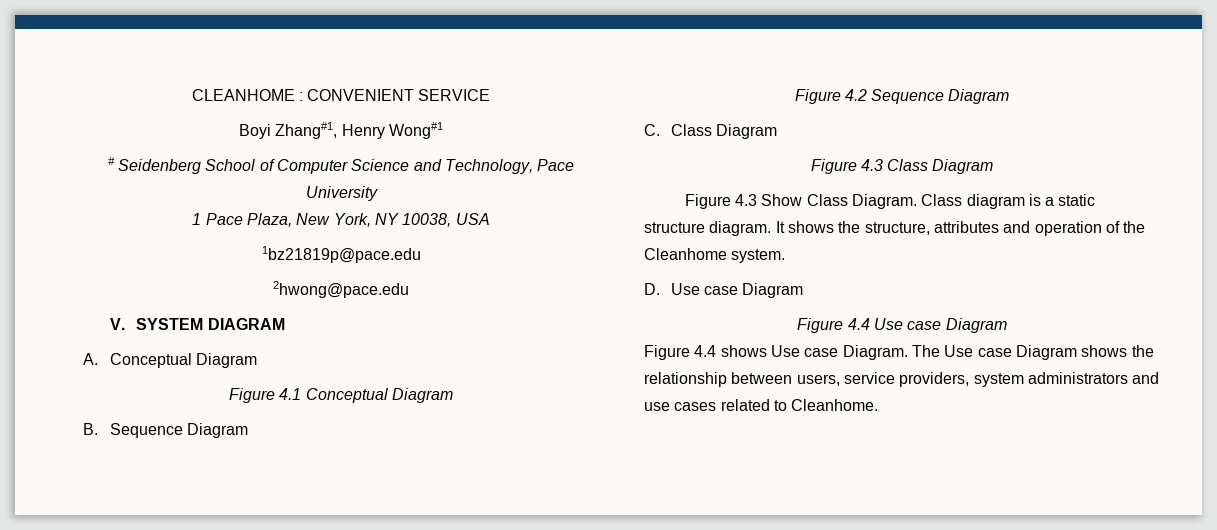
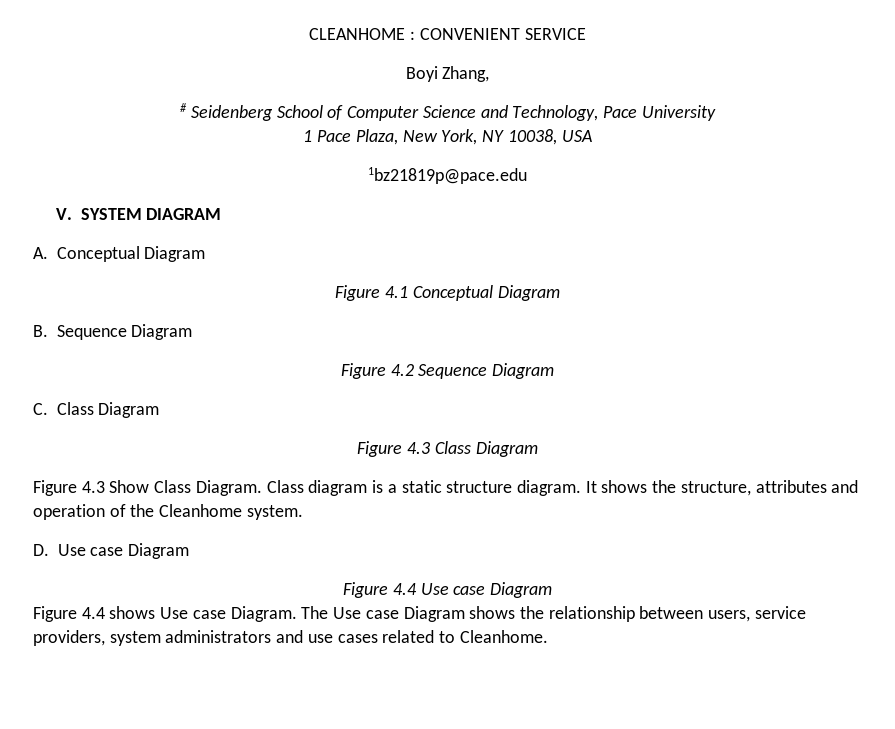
- Boyi Zhang#1, Henry Wong#1
+ Boyi Zhang,
- 2hwong@pace.edu

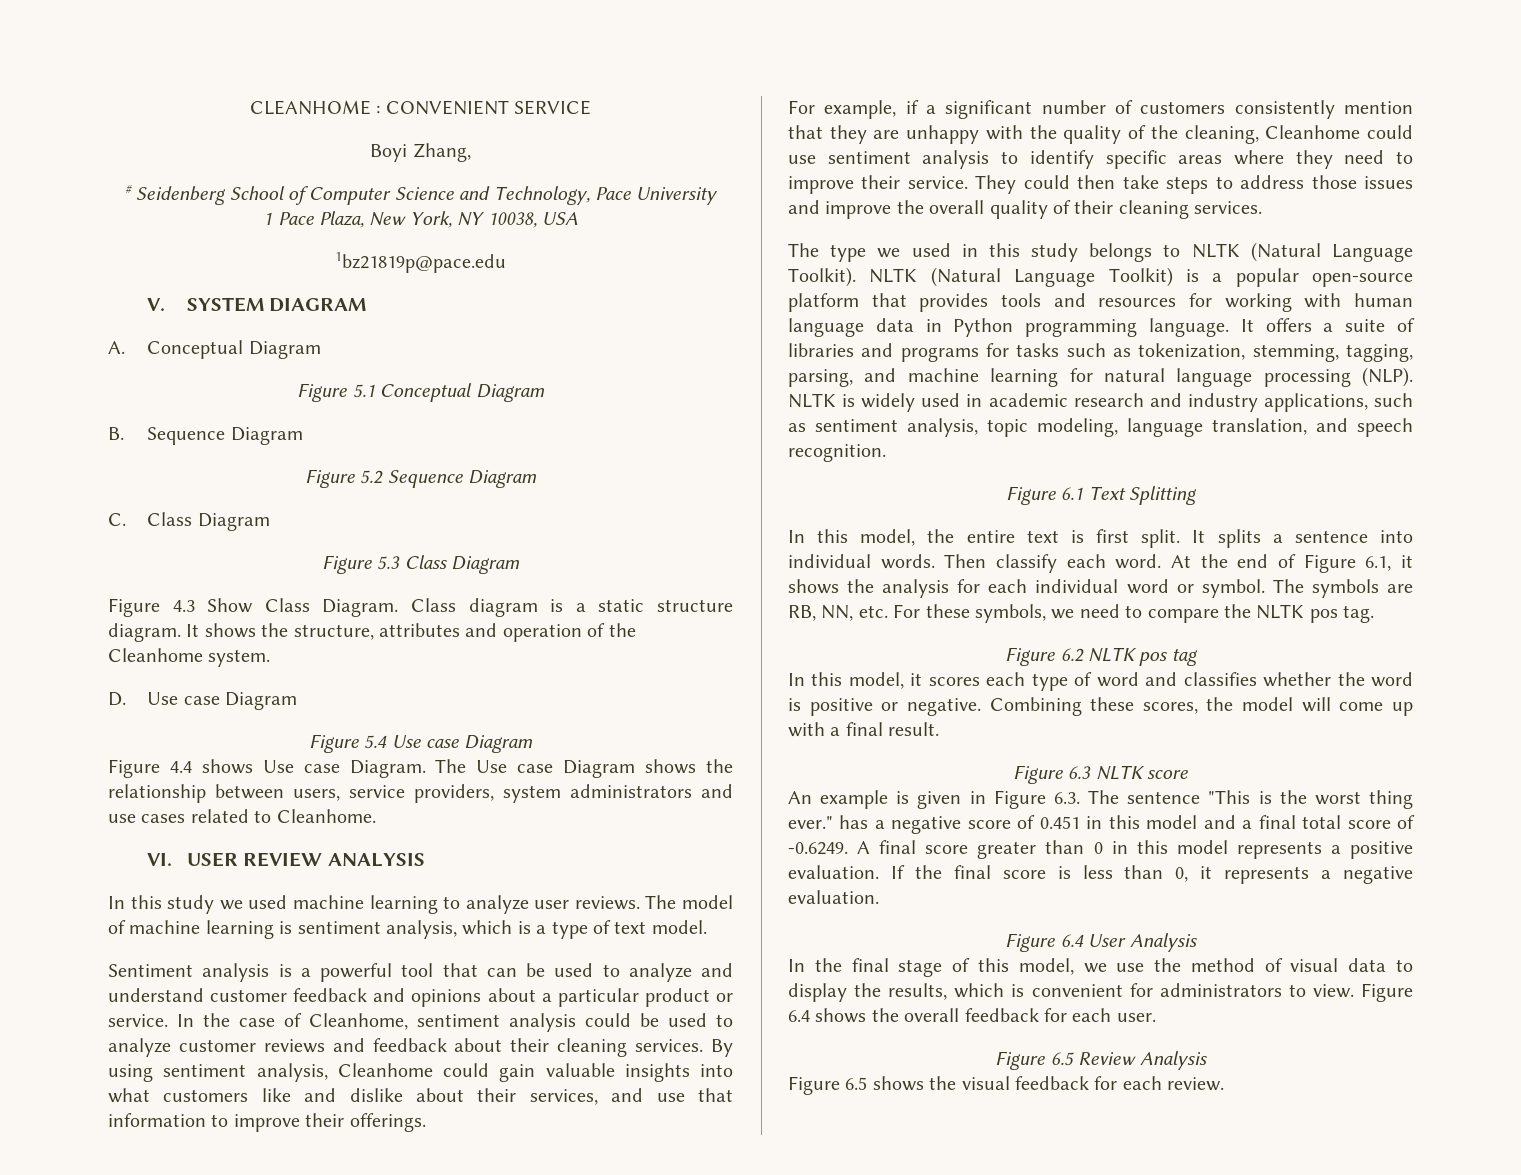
- Figure 4.1 Conceptual Diagram
+ Figure 5.1 Conceptual Diagram
- Figure 4.2 Sequence Diagram
+ Figure 5.2 Sequence Diagram
- Figure 4.3 Class Diagram
+ Figure 5.3 Class Diagram
- Figure 4.4 Use case Diagram
+ Figure 5.4 Use case Diagram
+ VI. USER REVIEW ANALYSIS
+ In this study we used machine learning to analyze user reviews. The model of machine learning is sentiment analysis, which is a type of text model.
+ Sentiment analysis is a powerful tool that can be used to analyze and understand customer feedback and opinions about a particular product or service. In the case of Cleanhome, sentiment analysis could be used to analyze customer reviews and feedback about their cleaning services. By using sentiment analysis, Cleanhome could gain valuable insights into what customers like and dislike about their services, and use that information to improve their offerings.
+ For example, if a significant number of customers consistently mention that they are unhappy with the quality of the cleaning, Cleanhome could use sentiment analysis to identify specific areas where they need to improve their service. They could then take steps to address those issues and improve the overall quality of their cleaning services.
+ The type we used in this study belongs to NLTK (Natural Language Toolkit). NLTK (Natural Language Toolkit) is a popular open-source platform that provides tools and resources for working with human language data in Python programming language. It offers a suite of libraries and programs for tasks such as tokenization, stemming, tagging, parsing, and machine learning for natural language processing (NLP). NLTK is widely used in academic research and industry applications, such as sentiment analysis, topic modeling, language translation, and speech recognition.
+ Figure 6.1 Text Splitting
+ In this model, the entire text is first split. It splits a sentence into individual words. Then classify each word. At the end of Figure 6.1, it shows the analysis for each individual word or symbol. The symbols are RB, NN, etc. For these symbols, we need to compare the NLTK pos tag.
+ Figure 6.2 NLTK pos tag
+ In this model, it scores each type of word and classifies whether the word is positive or negative. Combining these scores, the model will come up with a final result.
+ Figure 6.3 NLTK score
+ An example is given in Figure 6.3. The sentence "This is the worst thing ever." has a negative score of 0.451 in this model and a final total score of -0.6249. A final score greater than 0 in this model represents a positive evaluation. If the final score is less than 0, it represents a negative evaluation.
+ Figure 6.4 User Analysis
+ In the final stage of this model, we use the method of visual data to display the results, which is convenient for administrators to view. Figure 6.4 shows the overall feedback for each user.
+ Figure 6.5 Review Analysis
+ Figure 6.5 shows the visual feedback for each review.

